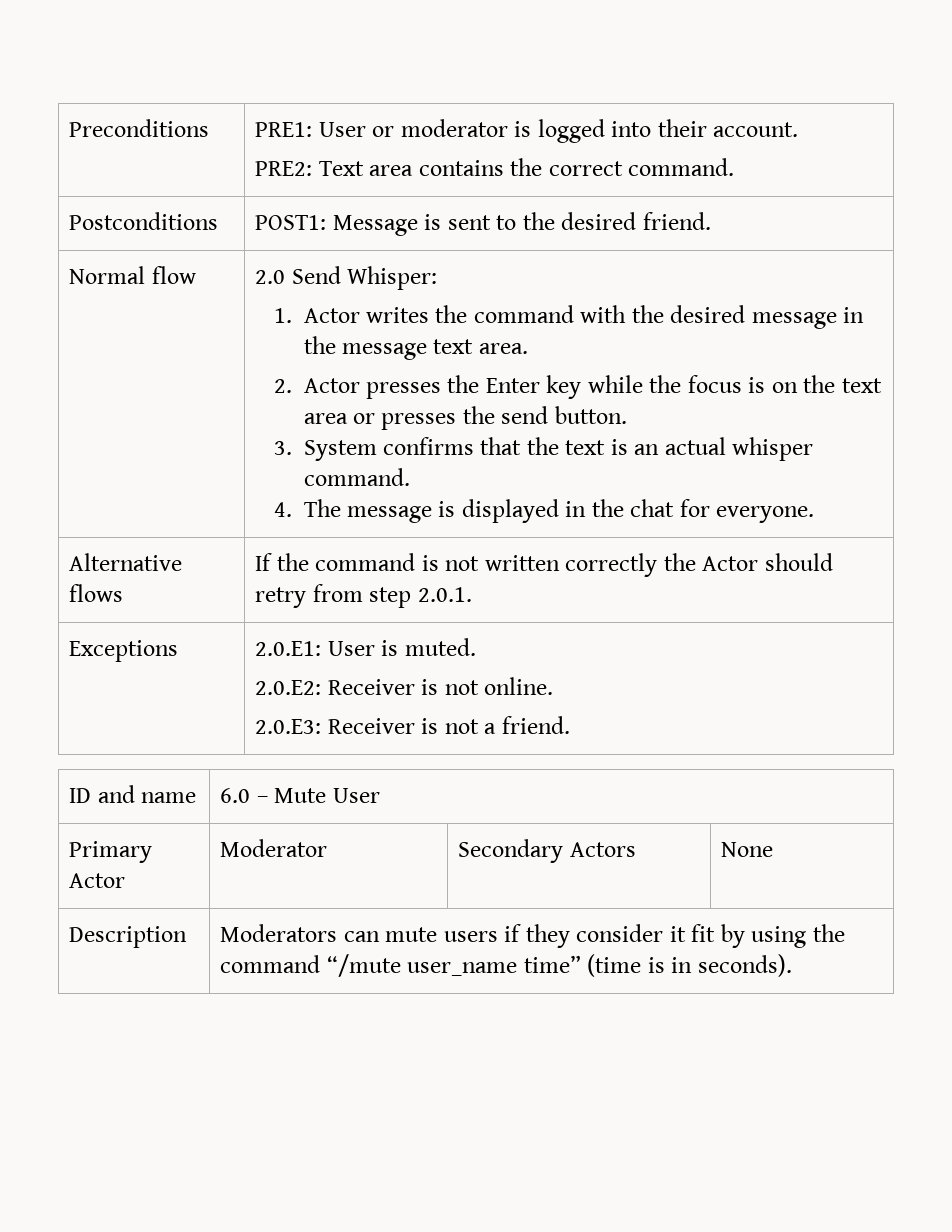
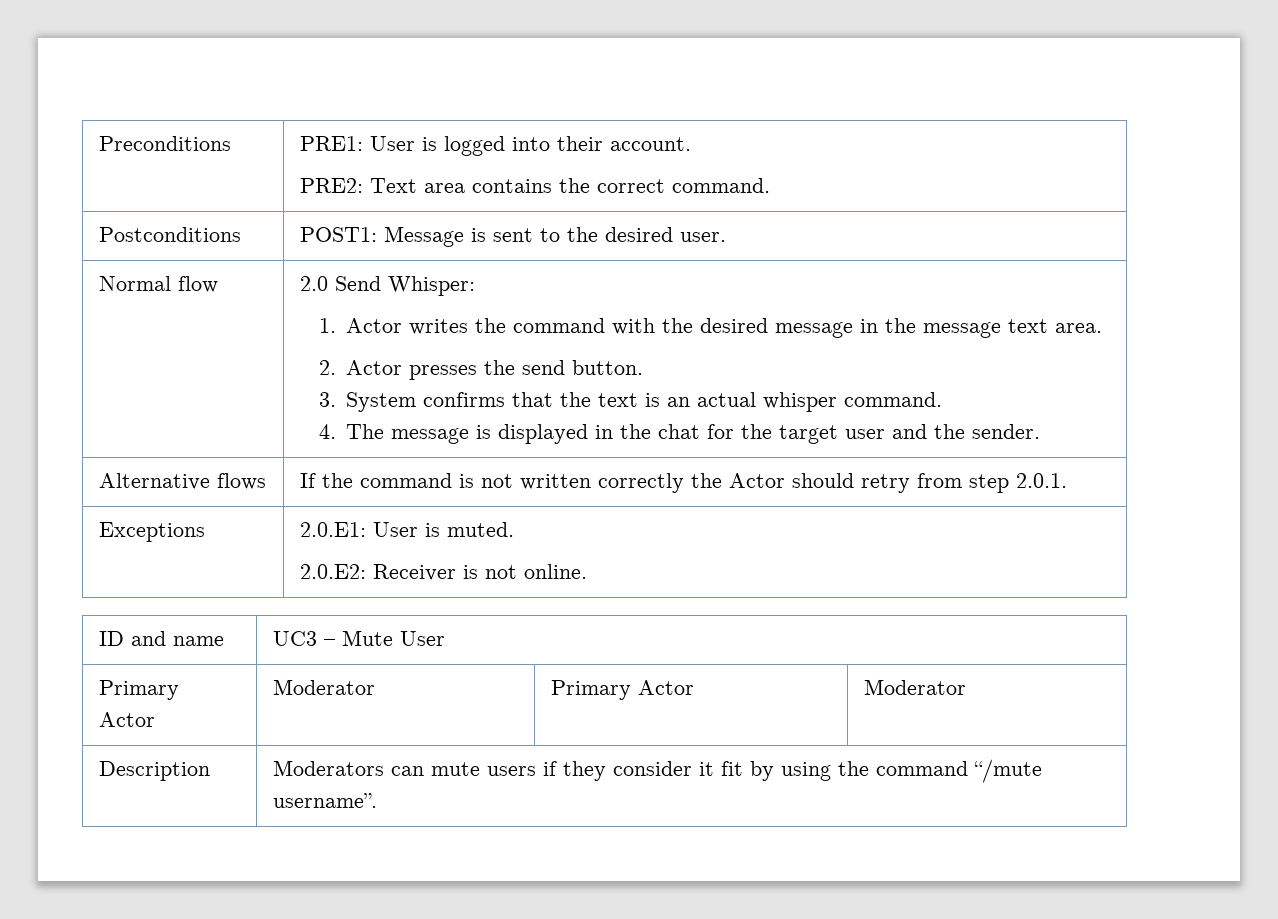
- Preconditions | PRE1: User or moderator is logged into their account.
+ Preconditions | PRE1: User is logged into their account.
- Postconditions | POST1: Message is sent to the desired friend.
+ Postconditions | POST1: Message is sent to the desired user.
- 2. Actor presses the Enter key while the focus is on the text area or presses the send button.
+ 2. Actor presses the send button.
- 4. The message is displayed in the chat for everyone.
+ 4. The message is displayed in the chat for the target user and the sender.
  Exceptions | 2.0.E1: User is muted.
  2.0.E2: Receiver is not online.
- 2.0.E3: Receiver is not a friend.
- ID and name | 6.0 – Mute User
+ ID and name | UC3 – Mute User
- Primary Actor | Moderator | Secondary Actors | None
+ Primary Actor | Moderator | Primary Actor | Moderator
- Description | Moderators can mute users if they consider it fit by using the command “/mute user_name time” (time is in seconds).
+ Description | Moderators can mute users if they consider it fit by using the command “/mute username”.

